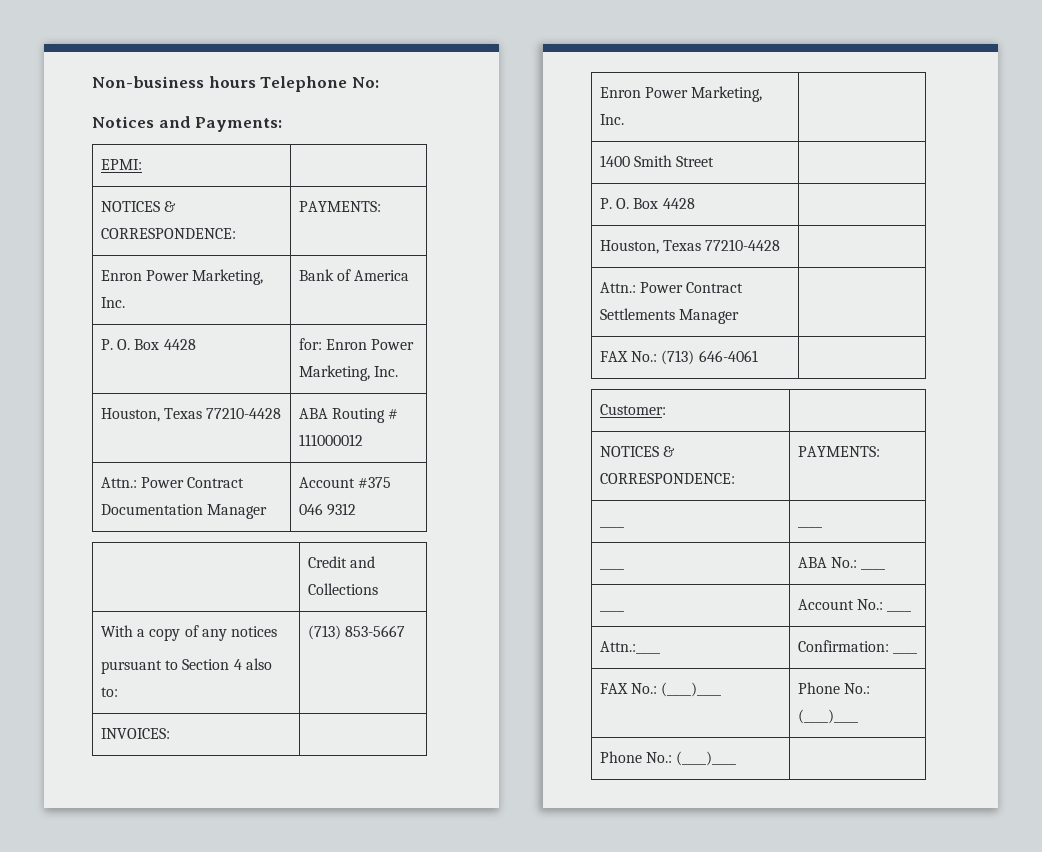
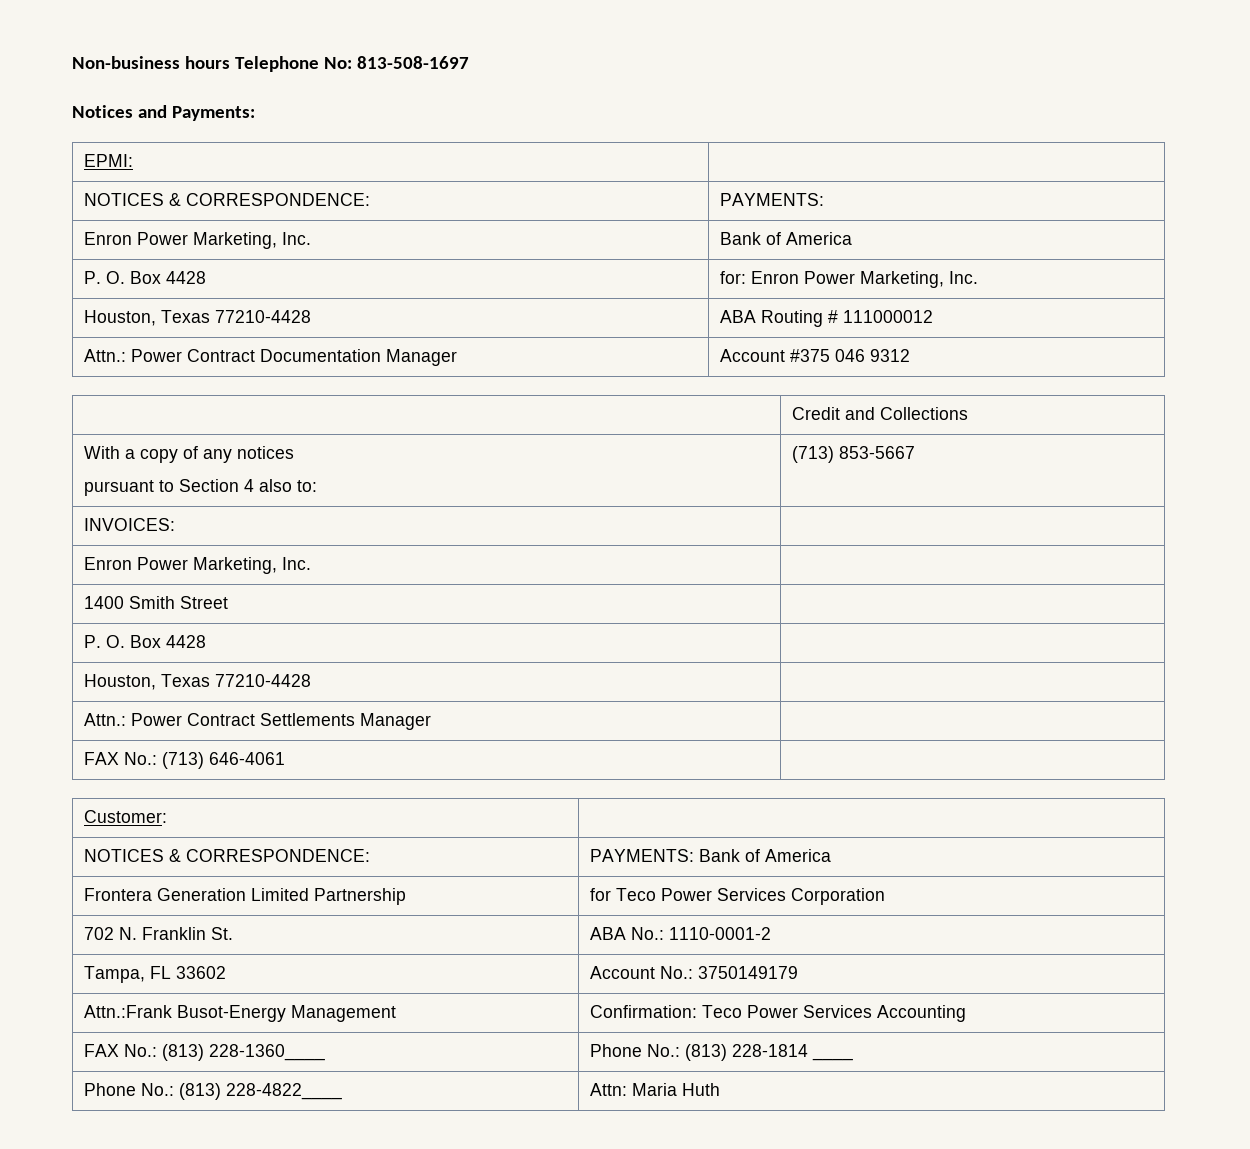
- Non-business hours Telephone No:
+ Non-business hours Telephone No: 813-508-1697
  Customer: |
- NOTICES & CORRESPONDENCE: | PAYMENTS:
- ____ | ____
- ____ | ABA No.: ____
- ____ | Account No.: ____
- Attn.:____ | Confirmation: ____
- FAX No.: (____)____ | Phone No.: (____)____
- Phone No.: (____)____ |
+ NOTICES & CORRESPONDENCE: | PAYMENTS: Bank of America
+ Frontera Generation Limited Partnership | for Teco Power Services Corporation
+ 702 N. Franklin St. | ABA No.: 1110-0001-2
+ Tampa, FL 33602 | Account No.: 3750149179
+ Attn.:Frank Busot-Energy Management | Confirmation: Teco Power Services Accounting
+ FAX No.: (813) 228-1360____ | Phone No.: (813) 228-1814 ____
+ Phone No.: (813) 228-4822____ | Attn: Maria Huth

